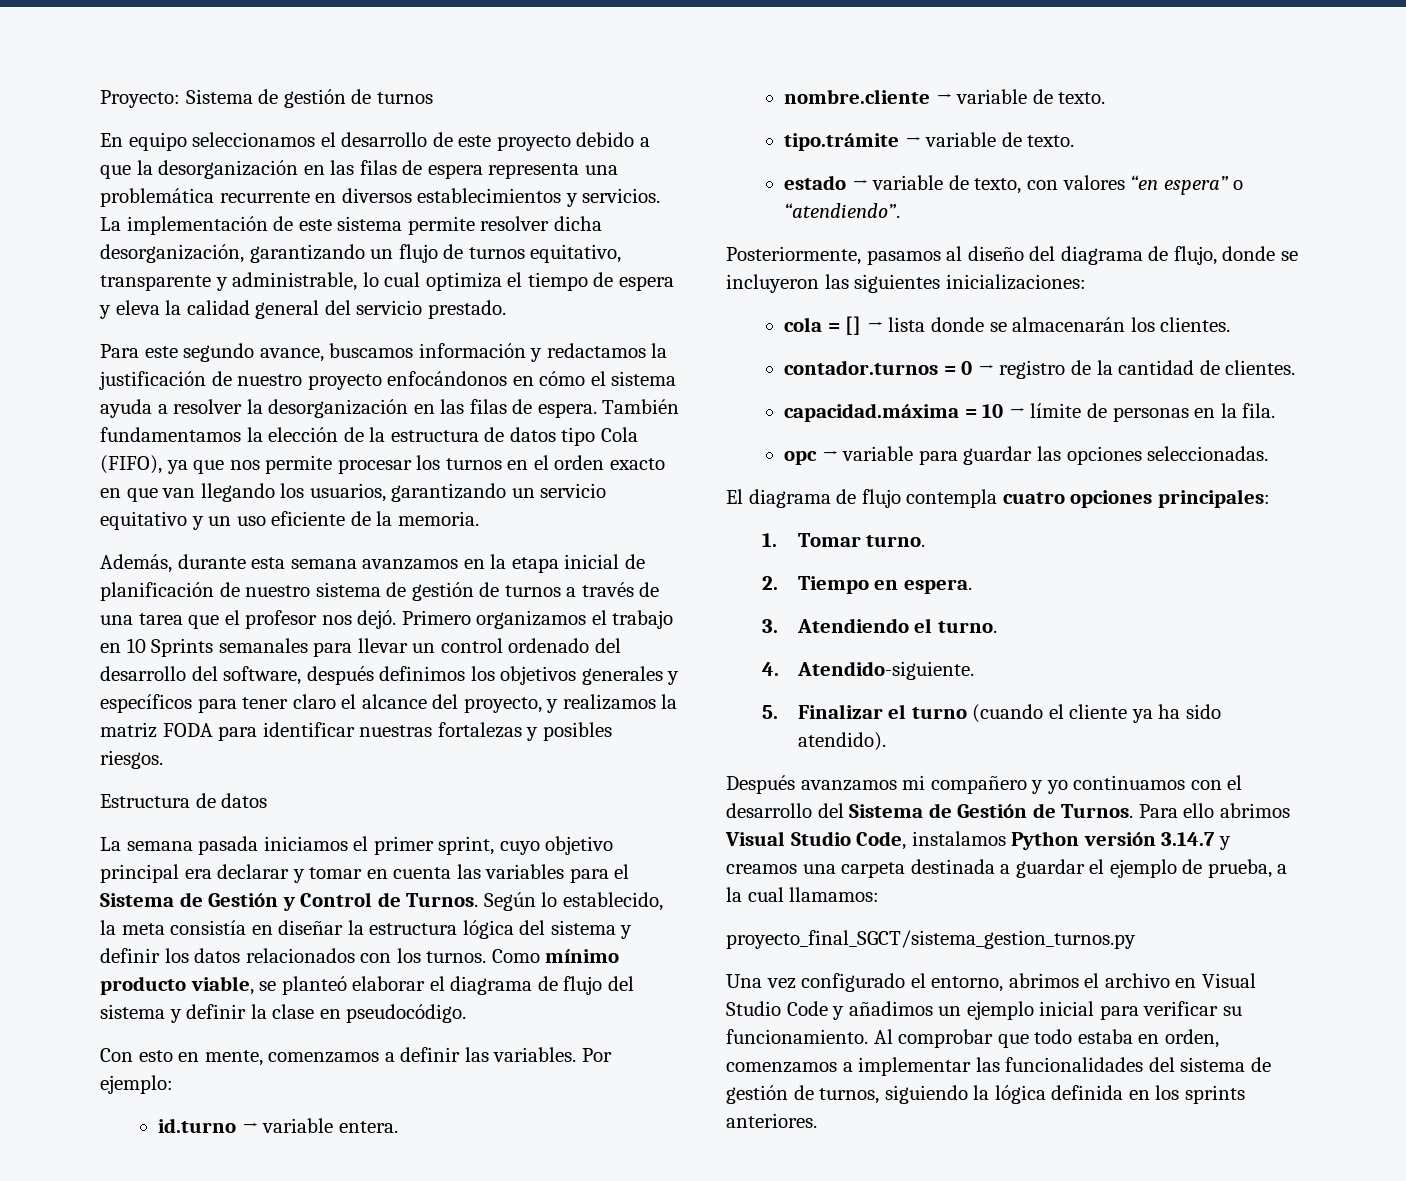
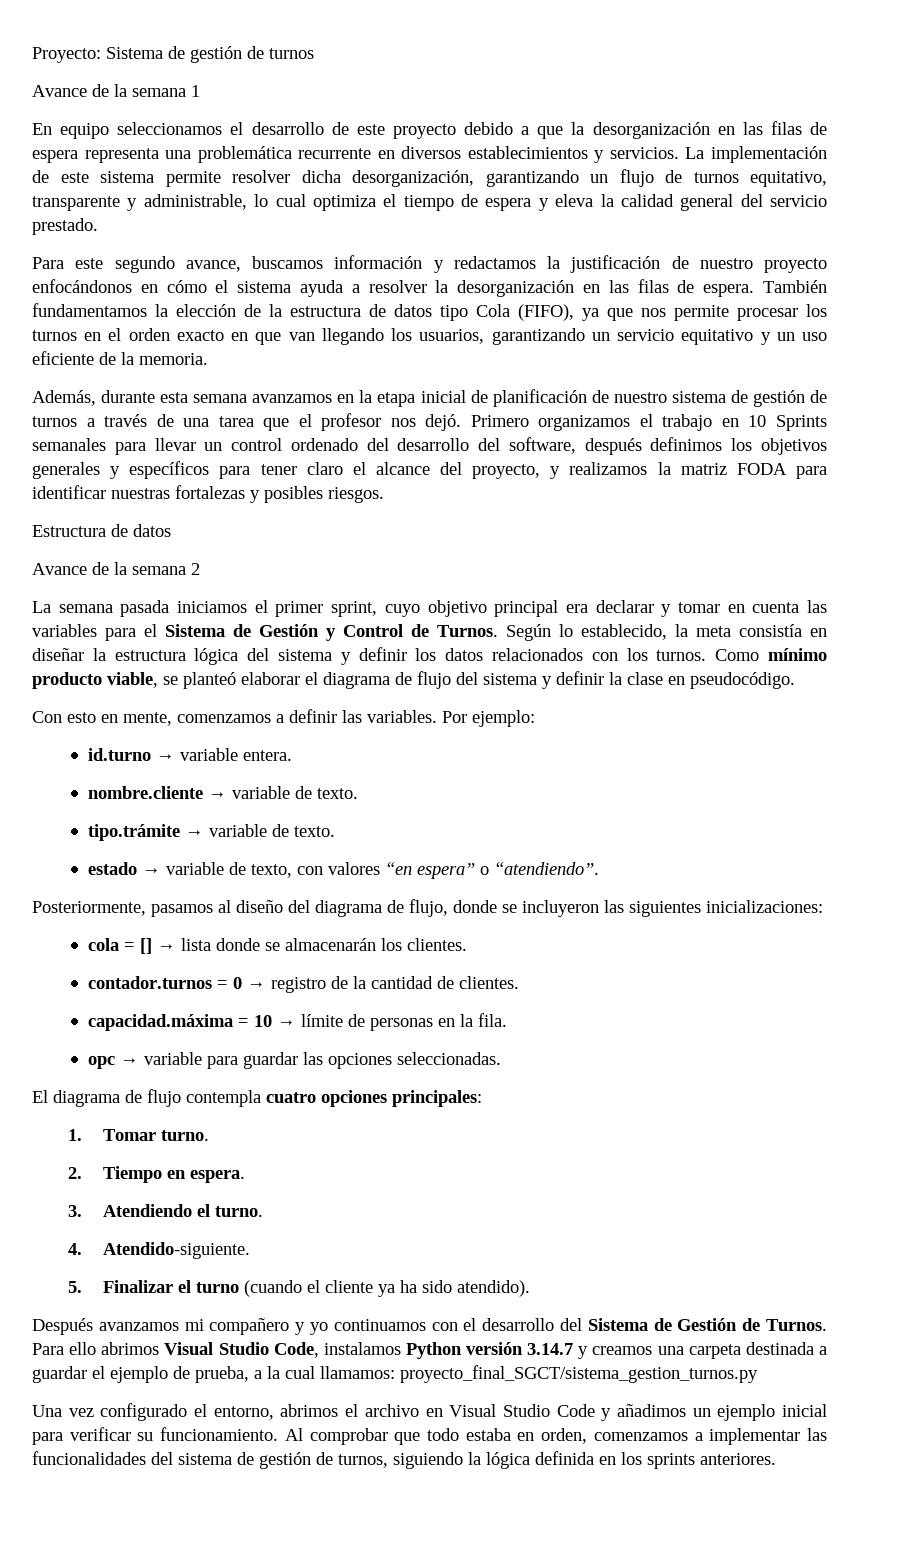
+ Avance de la semana 1
+ Avance de la semana 2
- Para ello abrimos Visual Studio Code, instalamos Python versión 3.14.7 y creamos una carpeta destinada a guardar el ejemplo de prueba, a la cual llamamos:
- proyecto_final_SGCT/sistema_gestion_turnos.py
+ Para ello abrimos Visual Studio Code, instalamos Python versión 3.14.7 y creamos una carpeta destinada a guardar el ejemplo de prueba, a la cual llamamos: proyecto_final_SGCT/sistema_gestion_turnos.py

